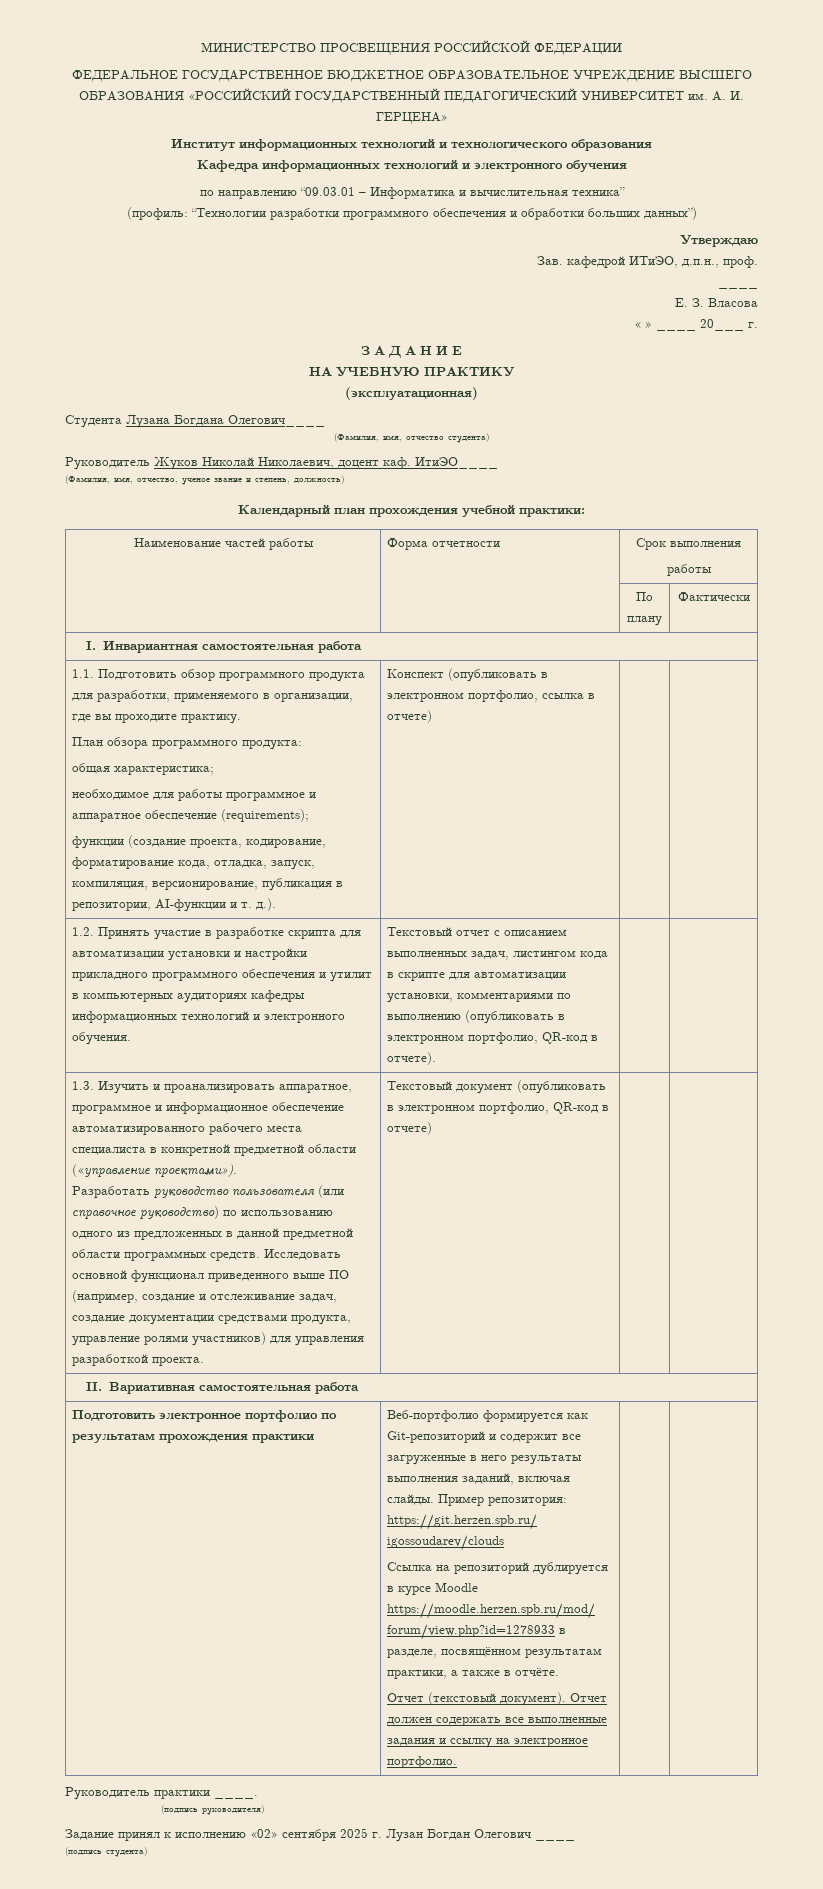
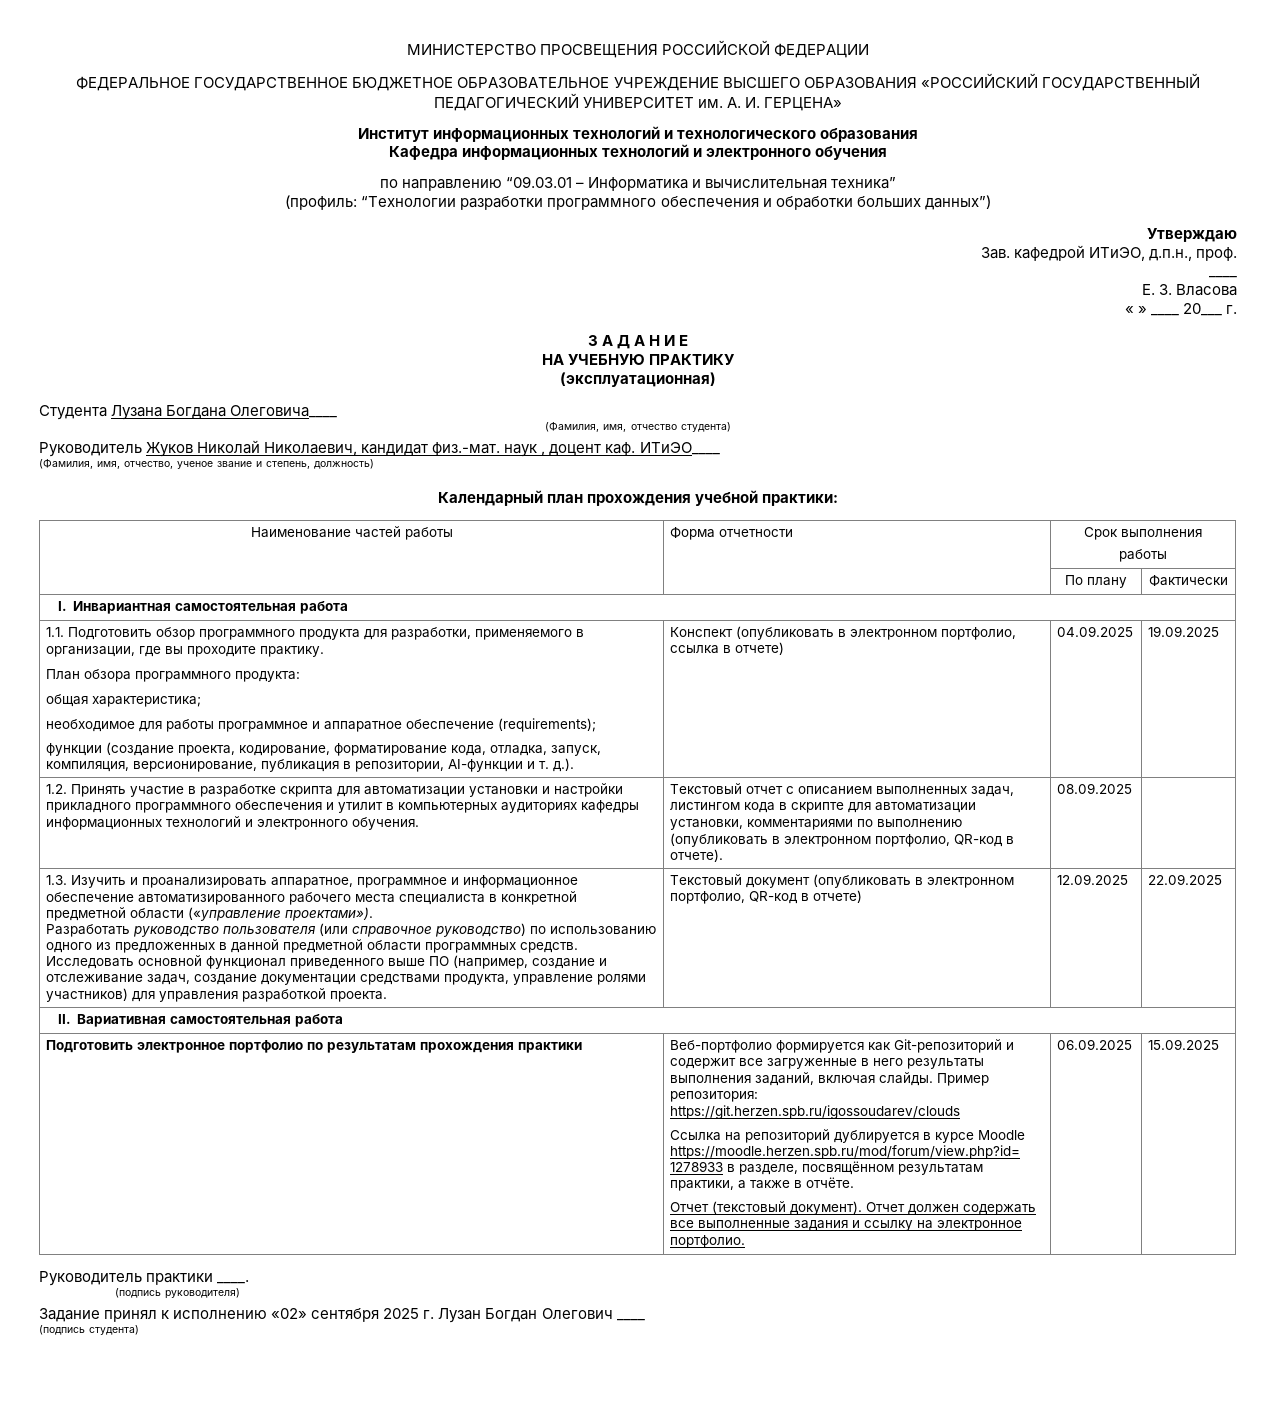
- Студента Лузана Богдана Олегович____
+ Студента Лузана Богдана Олеговича____
- Руководитель Жуков Николай Николаевич, доцент каф.
+ Руководитель Жуков Николай Николаевич, кандидат физ.-мат. наук , доцент каф.
- ИтиЭО____
+ ИТиЭО____
+ 04.09.2025 | 19.09.2025
+ 08.09.2025
+ 12.09.2025 | 22.09.2025
+ 06.09.2025 | 15.09.2025

